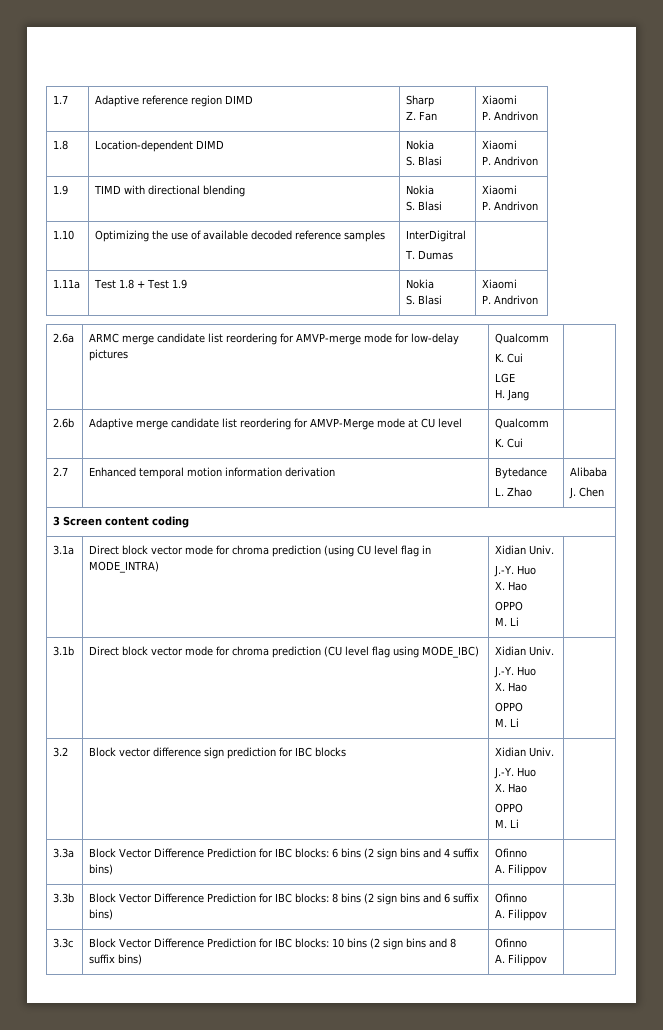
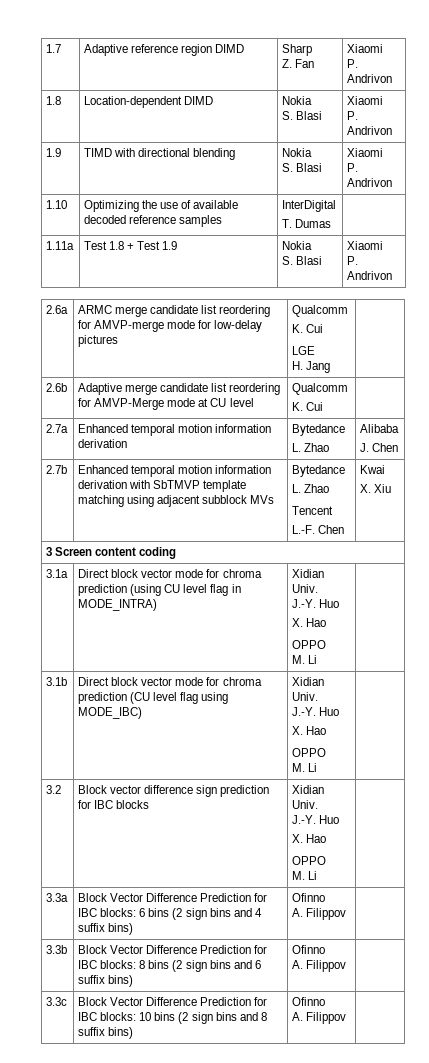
- 1.10 | Optimizing the use of available decoded reference samples | InterDigitral
+ 1.10 | Optimizing the use of available decoded reference samples | InterDigital
- 2.7 | Enhanced temporal motion information derivation | Bytedance
+ 2.7a | Enhanced temporal motion information derivation | Bytedance
+ 2.7b | Enhanced temporal motion information derivation with SbTMVP template matching using adjacent subblock MVs | Bytedance
+ L. Zhao
+ Tencent
+ L.-F. Chen | Kwai
+ X. Xiu

